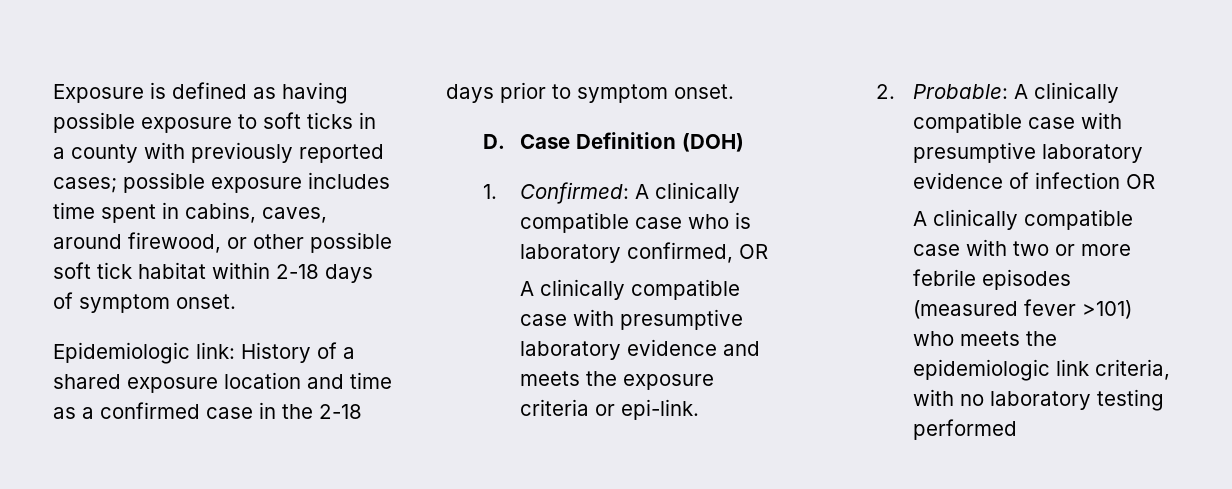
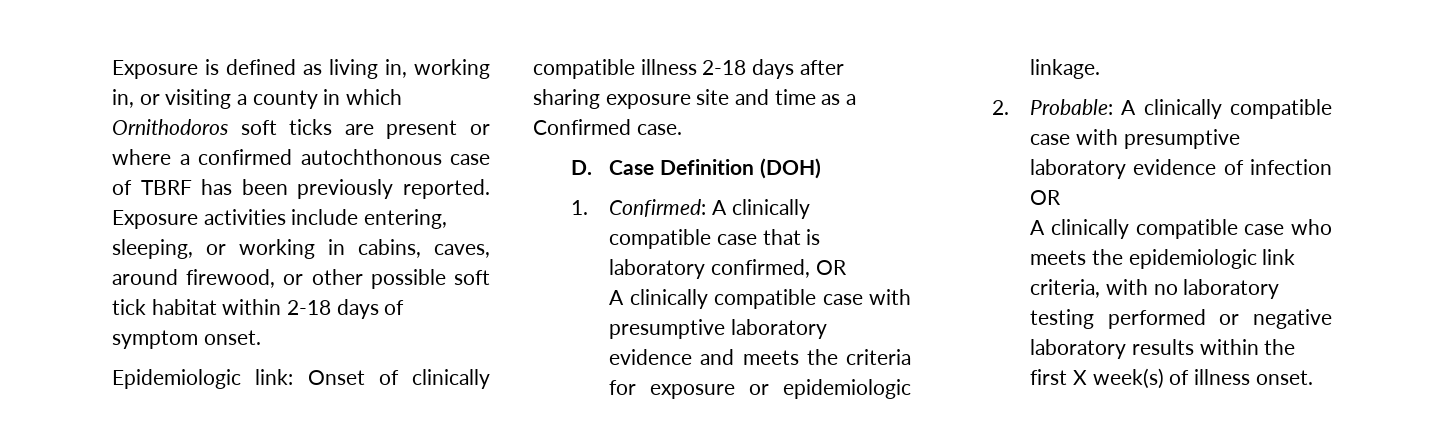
- Exposure is defined as having possible exposure to soft ticks in a county with previously reported cases; possible exposure includes time spent in cabins, caves, around firewood, or other possible soft tick habitat within 2-18 days of symptom onset.
+ Exposure is defined as living in, working in, or visiting a county in which Ornithodoros soft ticks are present or where a confirmed autochthonous case of TBRF has been previously reported. Exposure activities include entering, sleeping, or working in cabins, caves, around firewood, or other possible soft tick habitat within 2-18 days of symptom onset.
- Epidemiologic link: History of a shared exposure location and time as a confirmed case in the 2-18 days prior to symptom onset.
+ Epidemiologic link: Onset of clinically compatible illness 2-18 days after sharing exposure site and time as a Confirmed case.
- 1. Confirmed: A clinically compatible case who is laboratory confirmed, OR
+ 1. Confirmed: A clinically compatible case that is laboratory confirmed, OR
- A clinically compatible case with presumptive laboratory evidence and meets the exposure criteria or epi-link.
+ A clinically compatible case with presumptive laboratory evidence and meets the criteria for exposure or epidemiologic linkage.
- A clinically compatible case with two or more febrile episodes (measured fever >101) who meets the epidemiologic link criteria, with no laboratory testing performed
+ A clinically compatible case who meets the epidemiologic link criteria, with no laboratory testing performed or negative laboratory results within the first X week(s) of illness onset.

